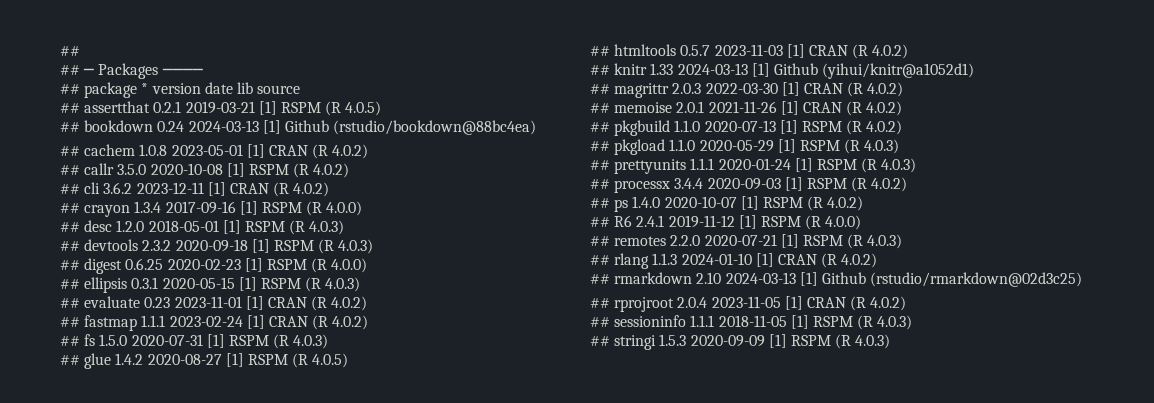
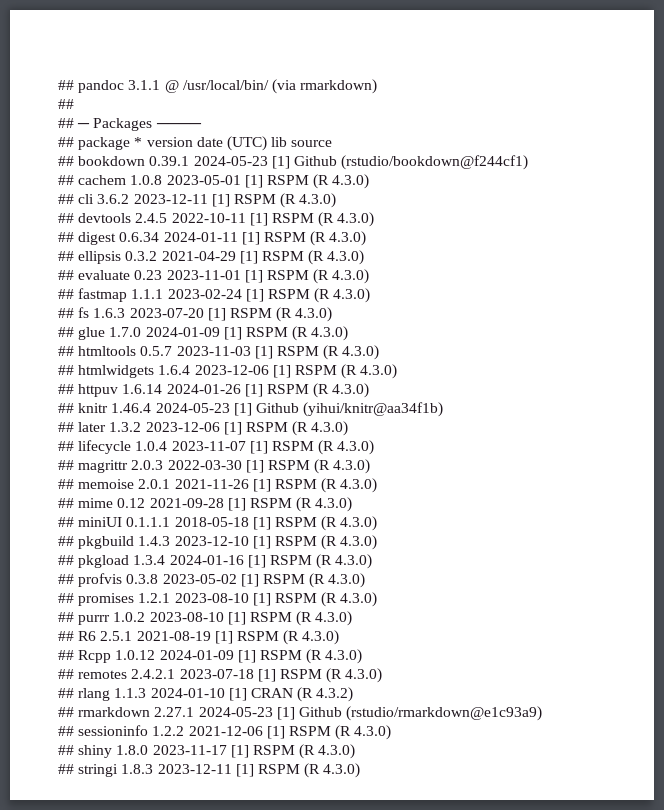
+ ## pandoc 3.1.1 @ /usr/local/bin/ (via rmarkdown)
- ## package * version date lib source
+ ## package * version date (UTC) lib source
- ## assertthat 0.2.1 2019-03-21 [1] RSPM (R 4.0.5)
- ## bookdown 0.24 2024-03-13 [1] Github (rstudio/bookdown@88bc4ea)
+ ## bookdown 0.39.1 2024-05-23 [1] Github (rstudio/bookdown@f244cf1)
- ## cachem 1.0.8 2023-05-01 [1] CRAN (R 4.0.2)
- ## callr 3.5.0 2020-10-08 [1] RSPM (R 4.0.2)
+ ## cachem 1.0.8 2023-05-01 [1] RSPM (R 4.3.0)
- ## cli 3.6.2 2023-12-11 [1] CRAN (R 4.0.2)
- ## crayon 1.3.4 2017-09-16 [1] RSPM (R 4.0.0)
- ## desc 1.2.0 2018-05-01 [1] RSPM (R 4.0.3)
- ## devtools 2.3.2 2020-09-18 [1] RSPM (R 4.0.3)
- ## digest 0.6.25 2020-02-23 [1] RSPM (R 4.0.0)
- ## ellipsis 0.3.1 2020-05-15 [1] RSPM (R 4.0.3)
+ ## cli 3.6.2 2023-12-11 [1] RSPM (R 4.3.0)
+ ## devtools 2.4.5 2022-10-11 [1] RSPM (R 4.3.0)
+ ## digest 0.6.34 2024-01-11 [1] RSPM (R 4.3.0)
+ ## ellipsis 0.3.2 2021-04-29 [1] RSPM (R 4.3.0)
- ## evaluate 0.23 2023-11-01 [1] CRAN (R 4.0.2)
+ ## evaluate 0.23 2023-11-01 [1] RSPM (R 4.3.0)
- ## fastmap 1.1.1 2023-02-24 [1] CRAN (R 4.0.2)
+ ## fastmap 1.1.1 2023-02-24 [1] RSPM (R 4.3.0)
- ## fs 1.5.0 2020-07-31 [1] RSPM (R 4.0.3)
+ ## fs 1.6.3 2023-07-20 [1] RSPM (R 4.3.0)
- ## glue 1.4.2 2020-08-27 [1] RSPM (R 4.0.5)
+ ## glue 1.7.0 2024-01-09 [1] RSPM (R 4.3.0)
- ## htmltools 0.5.7 2023-11-03 [1] CRAN (R 4.0.2)
- ## knitr 1.33 2024-03-13 [1] Github (yihui/knitr@a1052d1)
+ ## htmltools 0.5.7 2023-11-03 [1] RSPM (R 4.3.0)
+ ## htmlwidgets 1.6.4 2023-12-06 [1] RSPM (R 4.3.0)
+ ## httpuv 1.6.14 2024-01-26 [1] RSPM (R 4.3.0)
+ ## knitr 1.46.4 2024-05-23 [1] Github (yihui/knitr@aa34f1b)
+ ## later 1.3.2 2023-12-06 [1] RSPM (R 4.3.0)
+ ## lifecycle 1.0.4 2023-11-07 [1] RSPM (R 4.3.0)
- ## magrittr 2.0.3 2022-03-30 [1] CRAN (R 4.0.2)
+ ## magrittr 2.0.3 2022-03-30 [1] RSPM (R 4.3.0)
- ## memoise 2.0.1 2021-11-26 [1] CRAN (R 4.0.2)
+ ## memoise 2.0.1 2021-11-26 [1] RSPM (R 4.3.0)
+ ## mime 0.12 2021-09-28 [1] RSPM (R 4.3.0)
+ ## miniUI 0.1.1.1 2018-05-18 [1] RSPM (R 4.3.0)
- ## pkgbuild 1.1.0 2020-07-13 [1] RSPM (R 4.0.2)
+ ## pkgbuild 1.4.3 2023-12-10 [1] RSPM (R 4.3.0)
- ## pkgload 1.1.0 2020-05-29 [1] RSPM (R 4.0.3)
- ## prettyunits 1.1.1 2020-01-24 [1] RSPM (R 4.0.3)
- ## processx 3.4.4 2020-09-03 [1] RSPM (R 4.0.2)
- ## ps 1.4.0 2020-10-07 [1] RSPM (R 4.0.2)
+ ## pkgload 1.3.4 2024-01-16 [1] RSPM (R 4.3.0)
+ ## profvis 0.3.8 2023-05-02 [1] RSPM (R 4.3.0)
+ ## promises 1.2.1 2023-08-10 [1] RSPM (R 4.3.0)
+ ## purrr 1.0.2 2023-08-10 [1] RSPM (R 4.3.0)
- ## R6 2.4.1 2019-11-12 [1] RSPM (R 4.0.0)
+ ## R6 2.5.1 2021-08-19 [1] RSPM (R 4.3.0)
+ ## Rcpp 1.0.12 2024-01-09 [1] RSPM (R 4.3.0)
- ## remotes 2.2.0 2020-07-21 [1] RSPM (R 4.0.3)
+ ## remotes 2.4.2.1 2023-07-18 [1] RSPM (R 4.3.0)
- ## rlang 1.1.3 2024-01-10 [1] CRAN (R 4.0.2)
+ ## rlang 1.1.3 2024-01-10 [1] CRAN (R 4.3.2)
- ## rmarkdown 2.10 2024-03-13 [1] Github (rstudio/rmarkdown@02d3c25)
- ## rprojroot 2.0.4 2023-11-05 [1] CRAN (R 4.0.2)
+ ## rmarkdown 2.27.1 2024-05-23 [1] Github (rstudio/rmarkdown@e1c93a9)
- ## sessioninfo 1.1.1 2018-11-05 [1] RSPM (R 4.0.3)
+ ## sessioninfo 1.2.2 2021-12-06 [1] RSPM (R 4.3.0)
+ ## shiny 1.8.0 2023-11-17 [1] RSPM (R 4.3.0)
- ## stringi 1.5.3 2020-09-09 [1] RSPM (R 4.0.3)
+ ## stringi 1.8.3 2023-12-11 [1] RSPM (R 4.3.0)

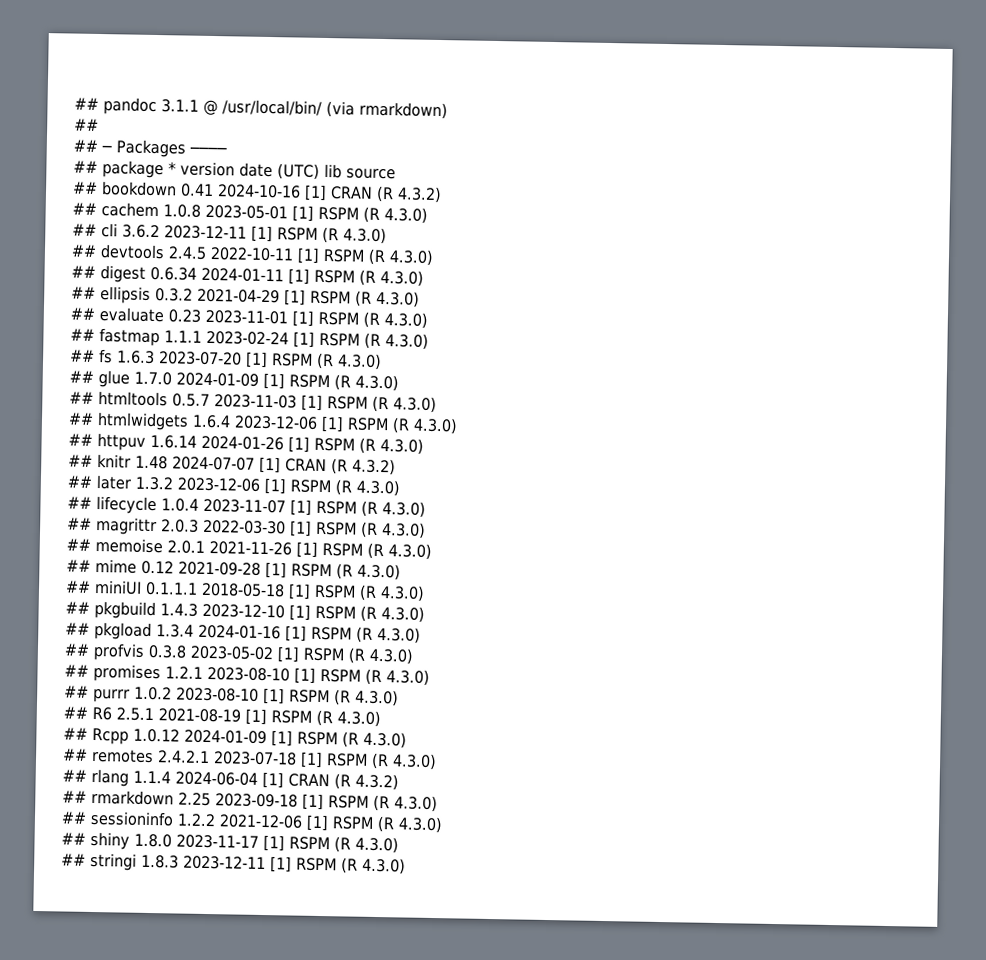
- ## bookdown 0.39.1 2024-05-23 [1] Github (rstudio/bookdown@f244cf1)
+ ## bookdown 0.41 2024-10-16 [1] CRAN (R 4.3.2)
- ## knitr 1.46.4 2024-05-23 [1] Github (yihui/knitr@aa34f1b)
+ ## knitr 1.48 2024-07-07 [1] CRAN (R 4.3.2)
- ## rlang 1.1.3 2024-01-10 [1] CRAN (R 4.3.2)
+ ## rlang 1.1.4 2024-06-04 [1] CRAN (R 4.3.2)
- ## rmarkdown 2.27.1 2024-05-23 [1] Github (rstudio/rmarkdown@e1c93a9)
+ ## rmarkdown 2.25 2023-09-18 [1] RSPM (R 4.3.0)

